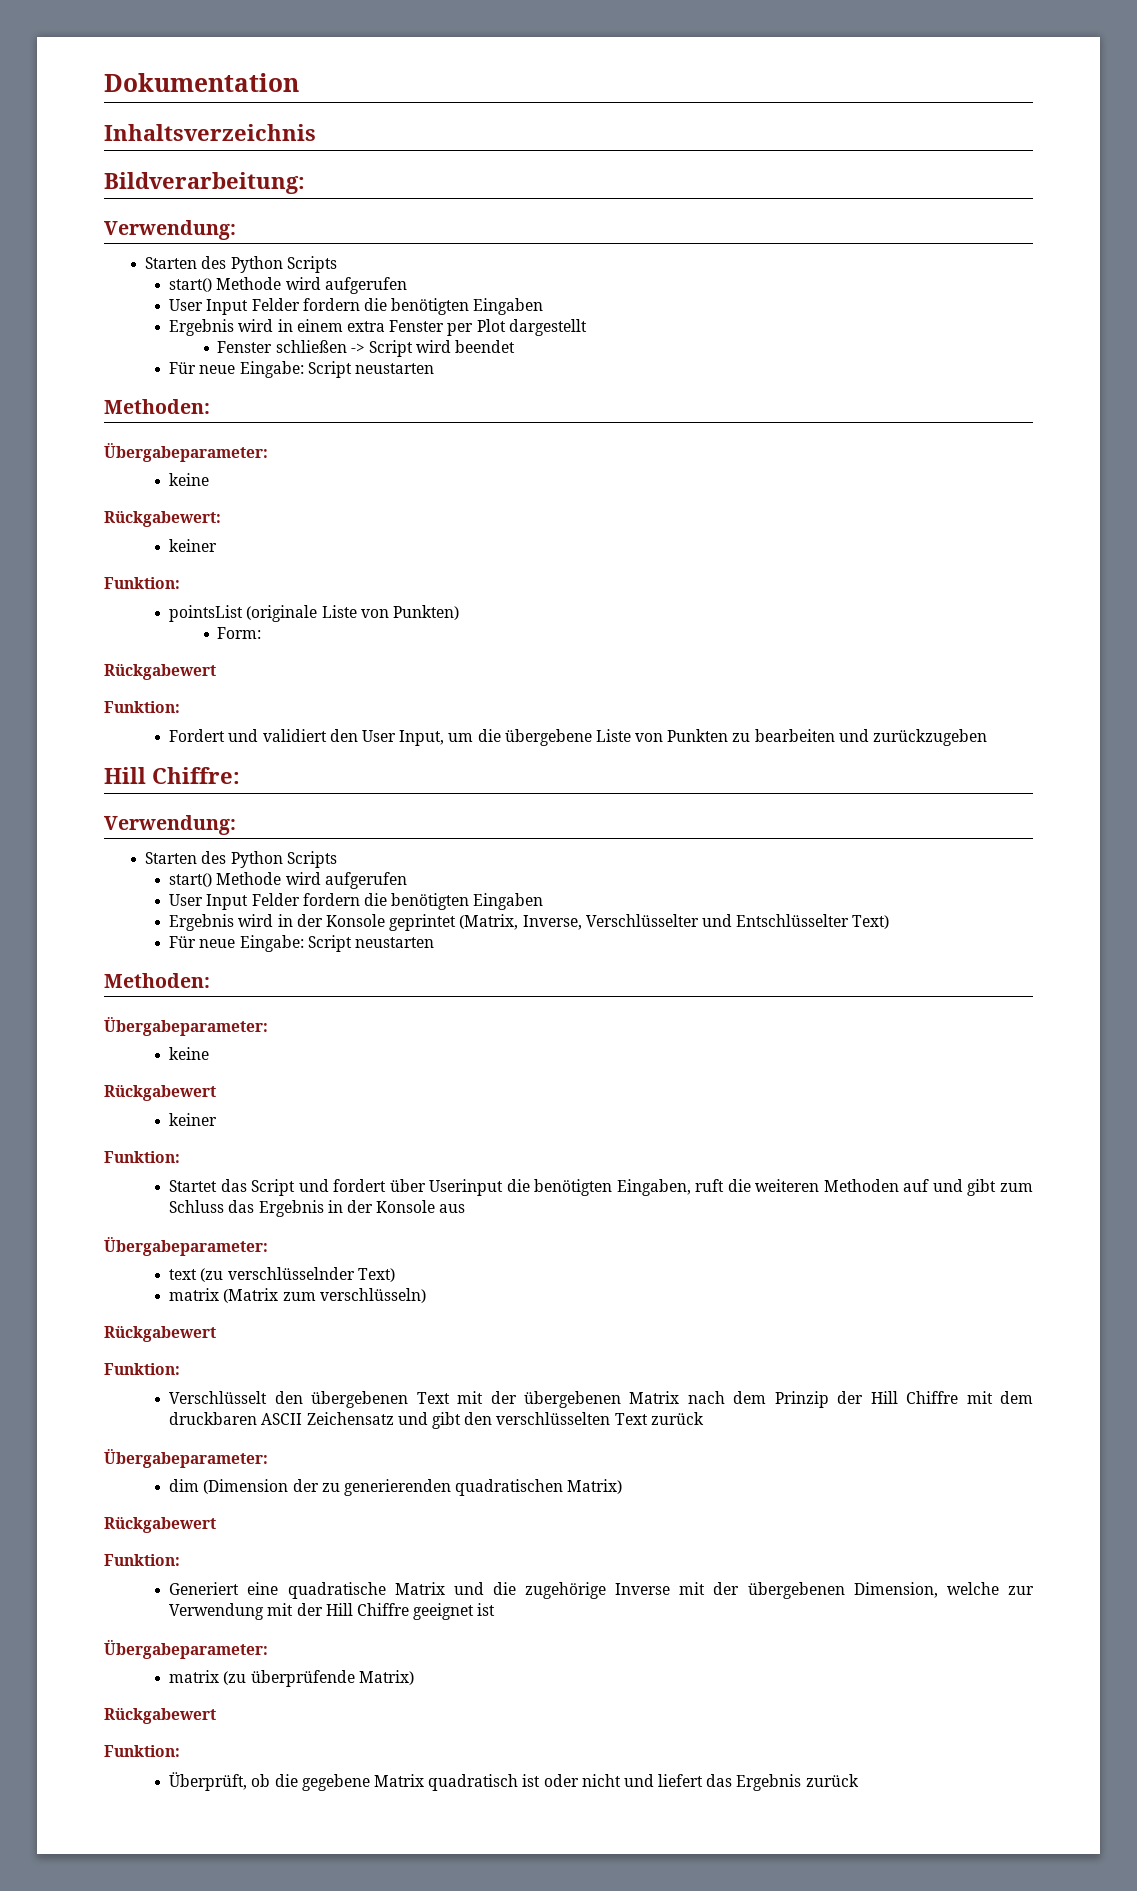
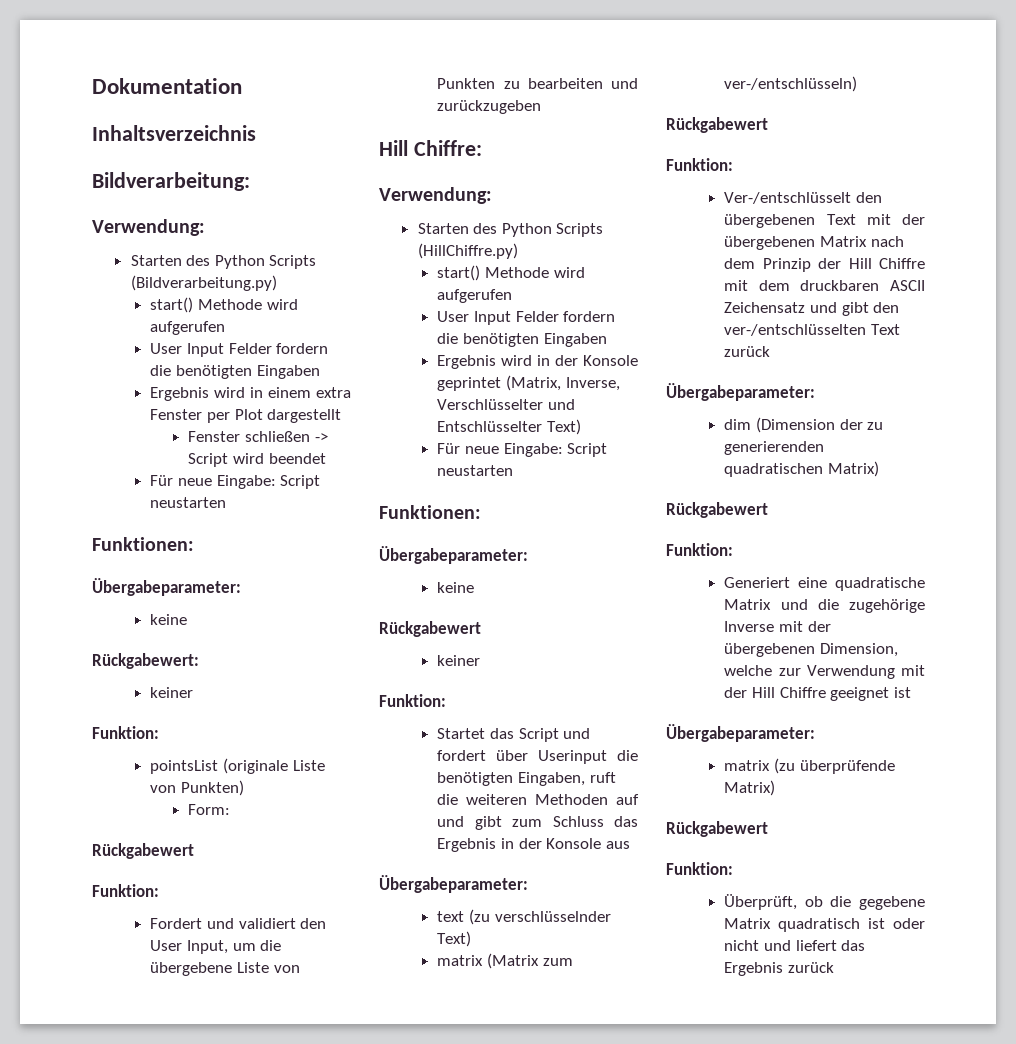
  Bildverarbeitung:
  Verwendung:
- Starten des Python Scripts
+ Starten des Python Scripts (Bildverarbeitung.py)
  Fenster schließen -> Script wird beendet
  Für neue Eingabe: Script neustarten
- Methoden:
+ Funktionen:
  Hill Chiffre:
  Verwendung:
- Starten des Python Scripts
+ Starten des Python Scripts (HillChiffre.py)
  Ergebnis wird in der Konsole geprintet (Matrix, Inverse, Verschlüsselter und Entschlüsselter Text)
  Für neue Eingabe: Script neustarten
- Methoden:
+ Funktionen:
- matrix (Matrix zum verschlüsseln)
+ matrix (Matrix zum ver-/entschlüsseln)
  Rückgabewert
  Funktion:
- Verschlüsselt den übergebenen Text mit der übergebenen Matrix nach dem Prinzip der Hill Chiffre mit dem druckbaren ASCII Zeichensatz und gibt den verschlüsselten Text zurück
+ Ver-/entschlüsselt den übergebenen Text mit der übergebenen Matrix nach dem Prinzip der Hill Chiffre mit dem druckbaren ASCII Zeichensatz und gibt den ver-/entschlüsselten Text zurück

